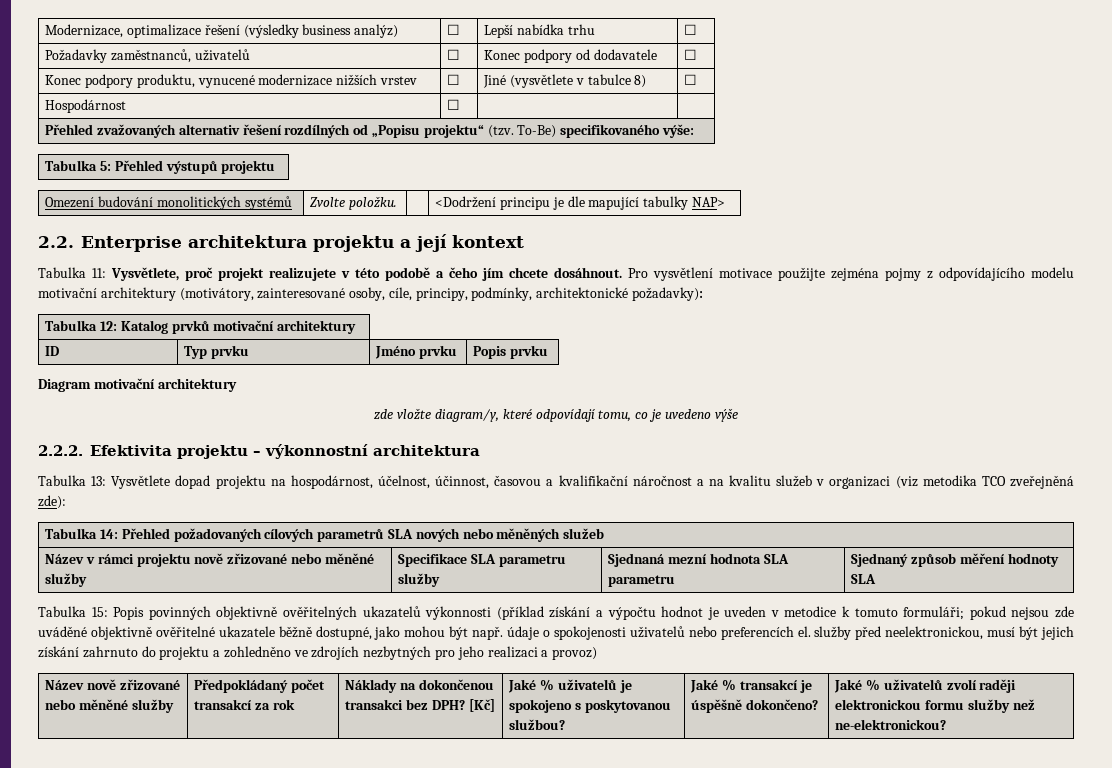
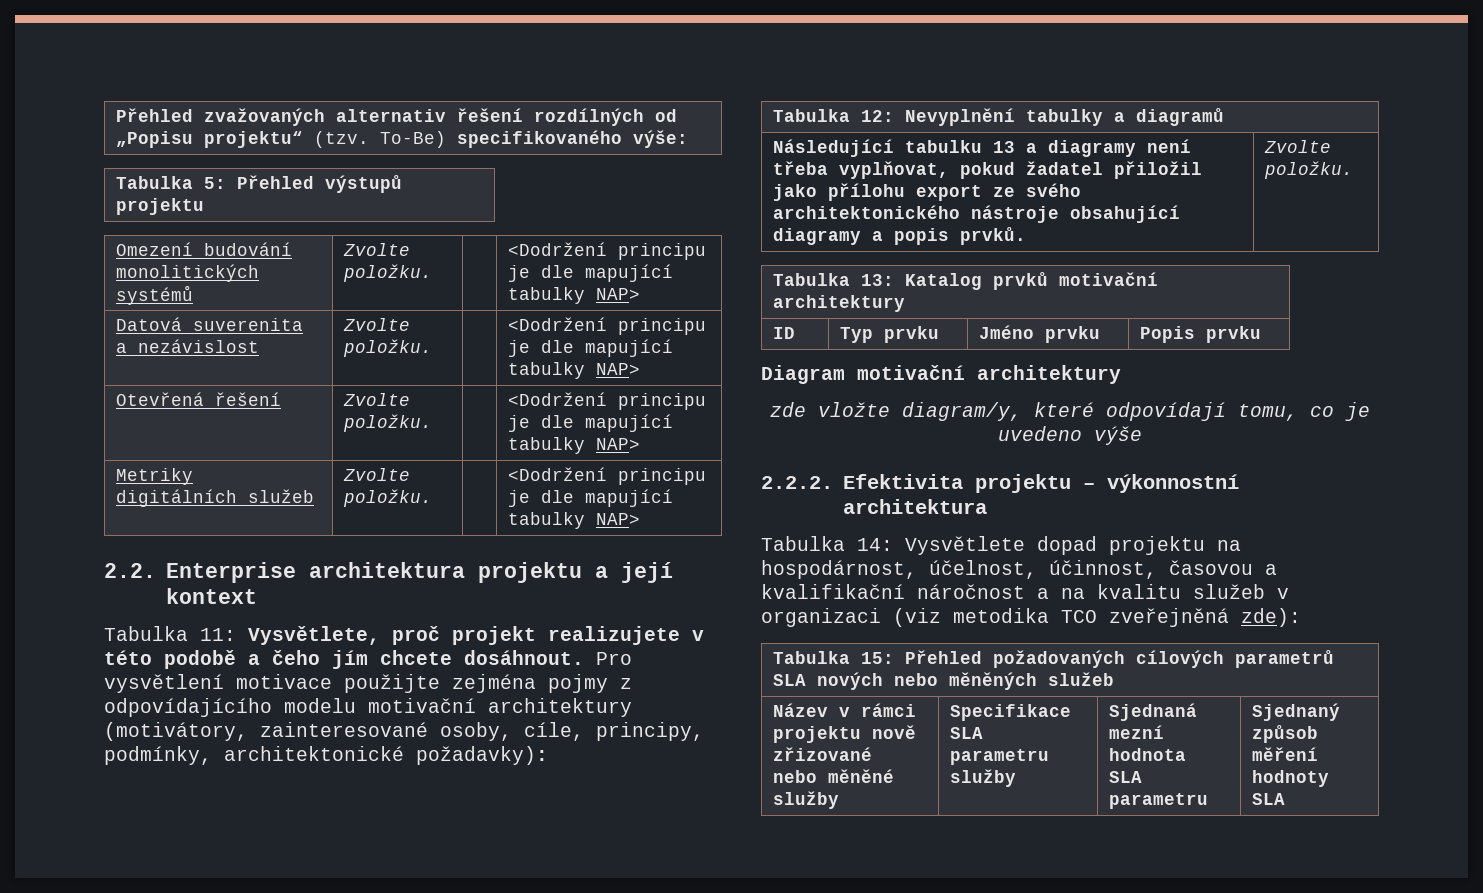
- Modernizace, optimalizace řešení (výsledky business analýz) | ☐ | Lepší nabídka trhu | ☐
- Požadavky zaměstnanců, uživatelů | ☐ | Konec podpory od dodavatele | ☐
- Konec podpory produktu, vynucené modernizace nižších vrstev | ☐ | Jiné (vysvětlete v tabulce 8) | ☐
- Hospodárnost | ☐ | |
+ Datová suverenita a nezávislost | Zvolte položku. | | <Dodržení principu je dle mapující tabulky NAP>
+ Otevřená řešení | Zvolte položku. | | <Dodržení principu je dle mapující tabulky NAP>
+ Metriky digitálních služeb | Zvolte položku. | | <Dodržení principu je dle mapující tabulky NAP>
- Tabulka 12: Katalog prvků motivační architektury
+ Tabulka 12: Nevyplnění tabulky a diagramů
+ Následující tabulku 13 a diagramy není třeba vyplňovat, pokud žadatel přiložil jako přílohu export ze svého architektonického nástroje obsahující diagramy a popis prvků. | Zvolte položku.
+ Tabulka 13: Katalog prvků motivační architektury
- Tabulka 13: Vysvětlete dopad projektu na hospodárnost, účelnost, účinnost, časovou a kvalifikační náročnost a na kvalitu služeb v organizaci (viz metodika TCO zveřejněná zde):
+ Tabulka 14: Vysvětlete dopad projektu na hospodárnost, účelnost, účinnost, časovou a kvalifikační náročnost a na kvalitu služeb v organizaci (viz metodika TCO zveřejněná zde):
- Tabulka 14: Přehled požadovaných cílových parametrů SLA nových nebo měněných služeb
+ Tabulka 15: Přehled požadovaných cílových parametrů SLA nových nebo měněných služeb
- Tabulka 15: Popis povinných objektivně ověřitelných ukazatelů výkonnosti (příklad získání a výpočtu hodnot je uveden v metodice k tomuto formuláři; pokud nejsou zde uváděné objektivně ověřitelné ukazatele běžně dostupné, jako mohou být např. údaje o spokojenosti uživatelů nebo preferencích el. služby před neelektronickou, musí být jejich získání zahrnuto do projektu a zohledněno ve zdrojích nezbytných pro jeho realizaci a provoz)
- Název nově zřizované nebo měněné služby | Předpokládaný počet transakcí za rok | Náklady na dokončenou transakci bez DPH? [Kč] | Jaké % uživatelů je spokojeno s poskytovanou službou? | Jaké % transakcí je úspěšně dokončeno? | Jaké % uživatelů zvolí raději elektronickou formu služby než ne-elektronickou?

